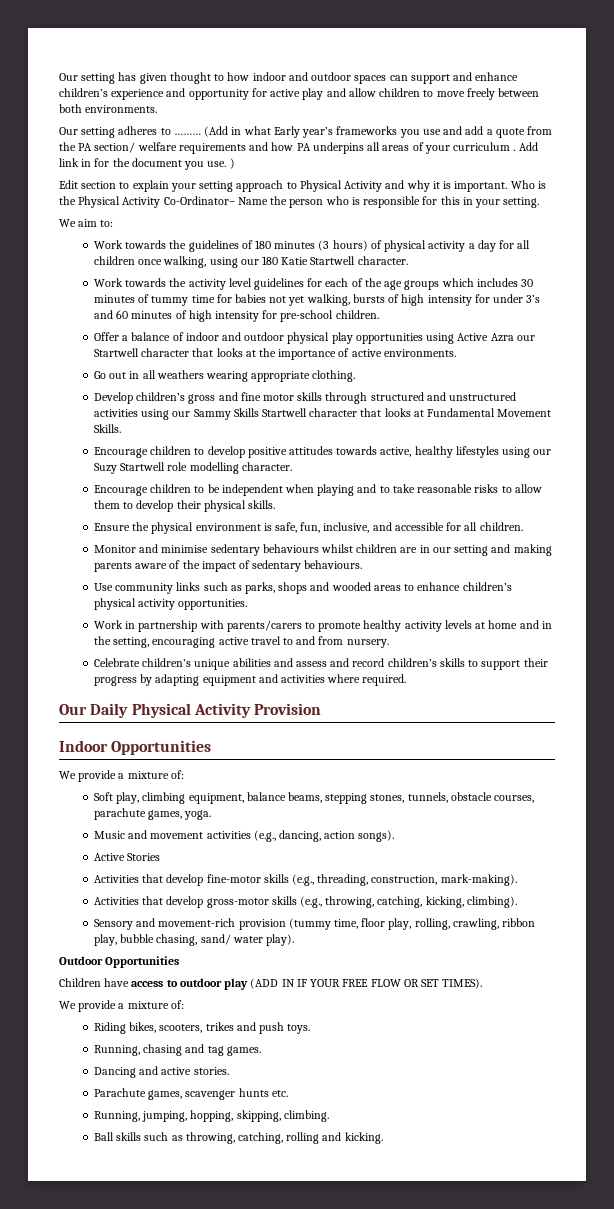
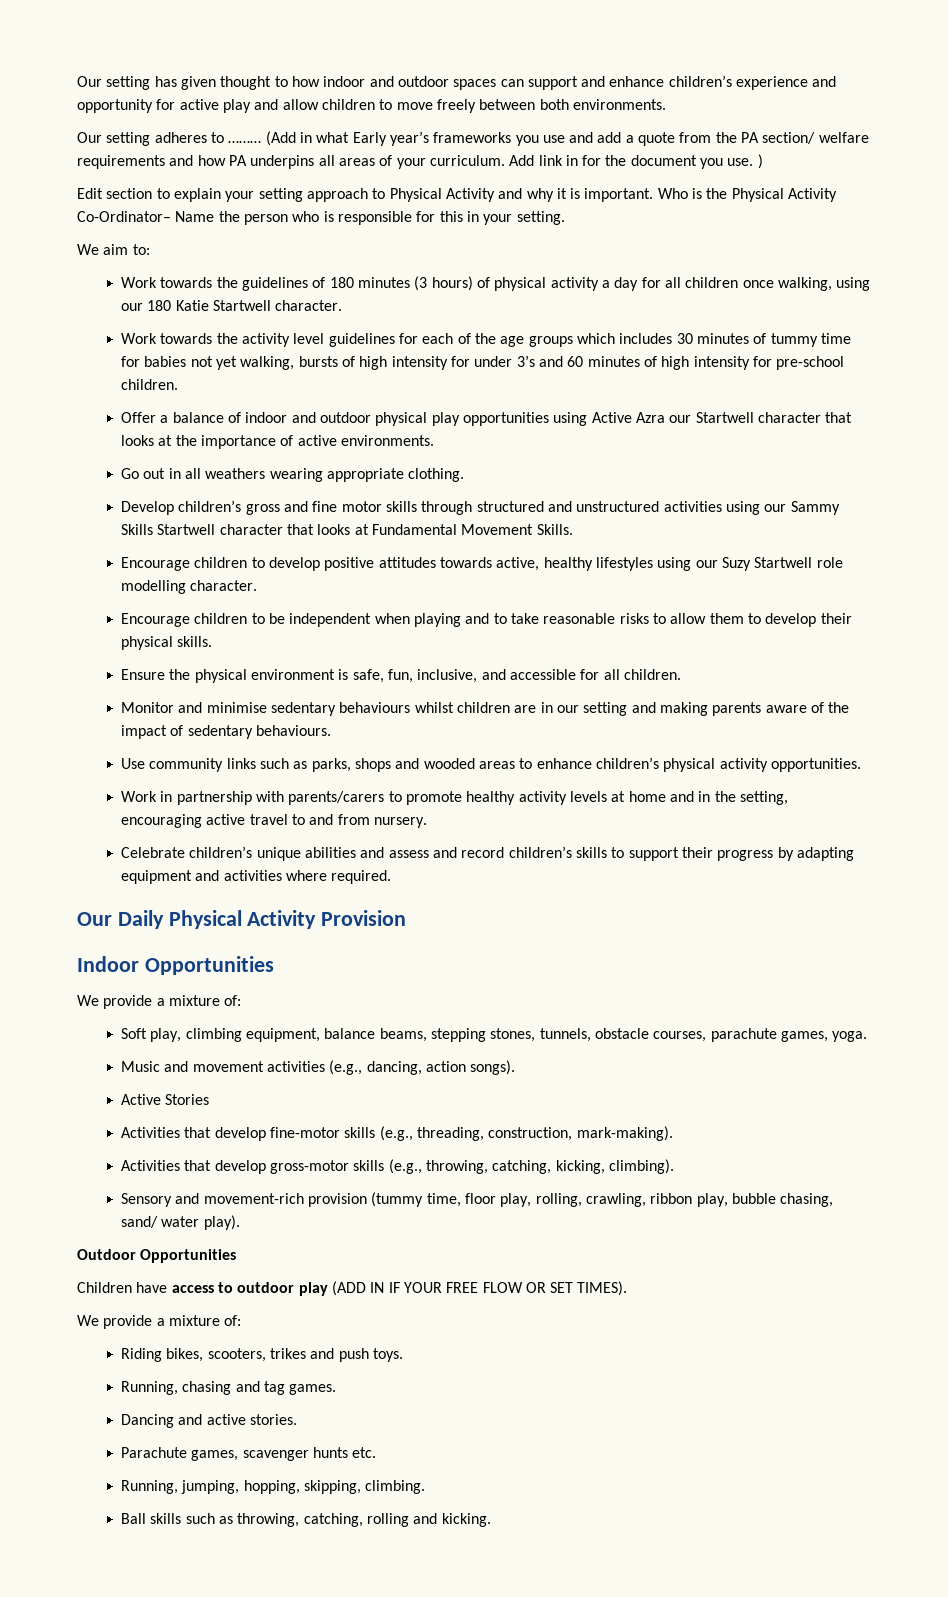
- (Add in what Early year’s frameworks you use and add a quote from the PA section/ welfare requirements and how PA underpins all areas of your curriculum .
+ (Add in what Early year’s frameworks you use and add a quote from the PA section/ welfare requirements and how PA underpins all areas of your curriculum.

